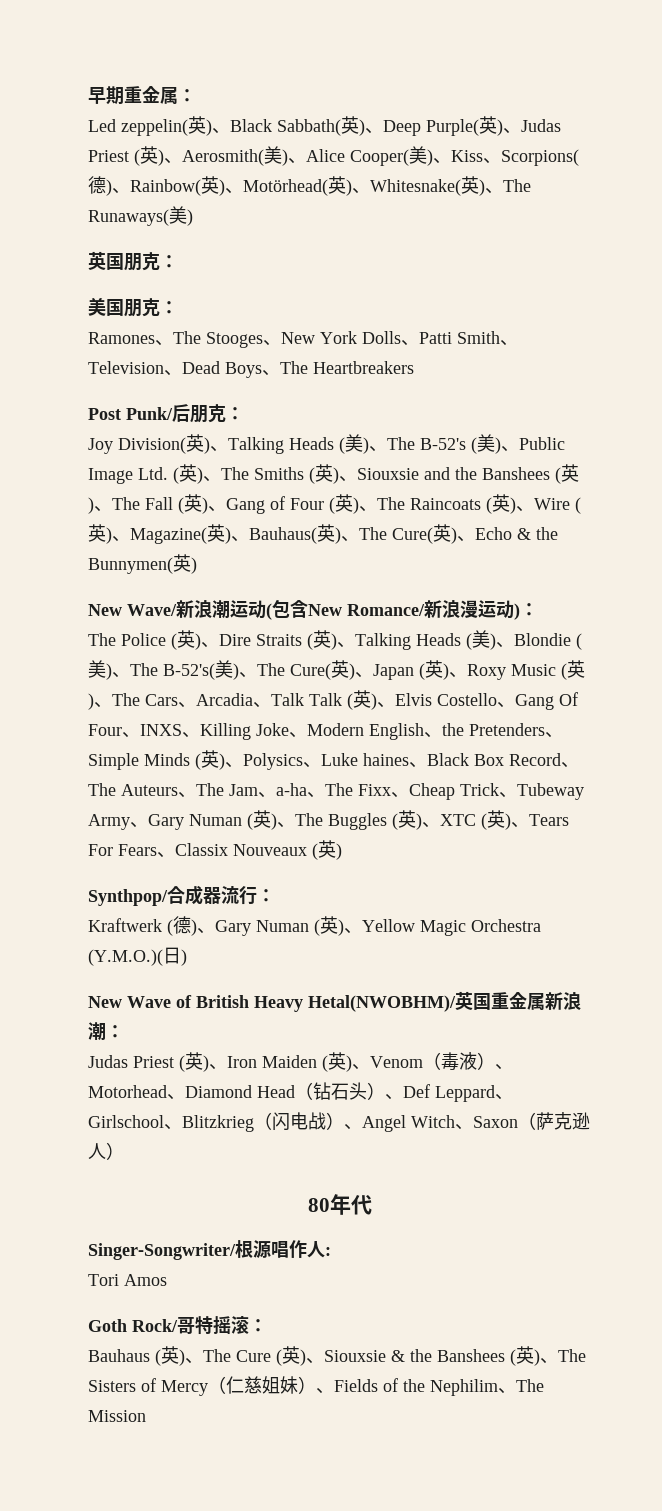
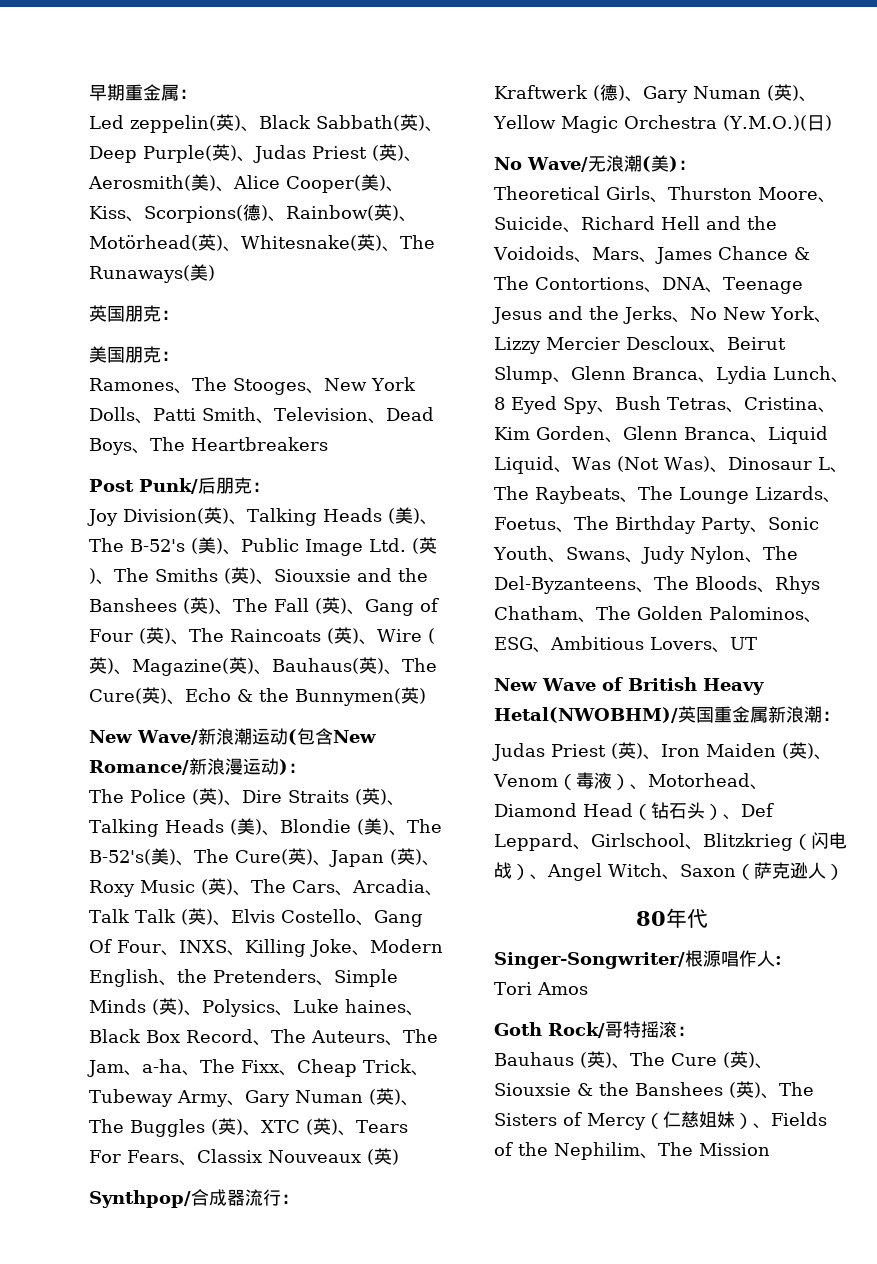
+ No Wave/无浪潮(美)：
+ Theoretical Girls、Thurston Moore、Suicide、Richard Hell and the Voidoids、Mars、James Chance & The Contortions、DNA、Teenage Jesus and the Jerks、No New York、Lizzy Mercier Descloux、Beirut Slump、Glenn Branca、Lydia Lunch、8 Eyed Spy、Bush Tetras、Cristina、Kim Gorden、Glenn Branca、Liquid Liquid、Was (Not Was)、Dinosaur L、The Raybeats、The Lounge Lizards、Foetus、The Birthday Party、Sonic Youth、Swans、Judy Nylon、The Del-Byzanteens、The Bloods、Rhys Chatham、The Golden Palominos、ESG、Ambitious Lovers、UT

